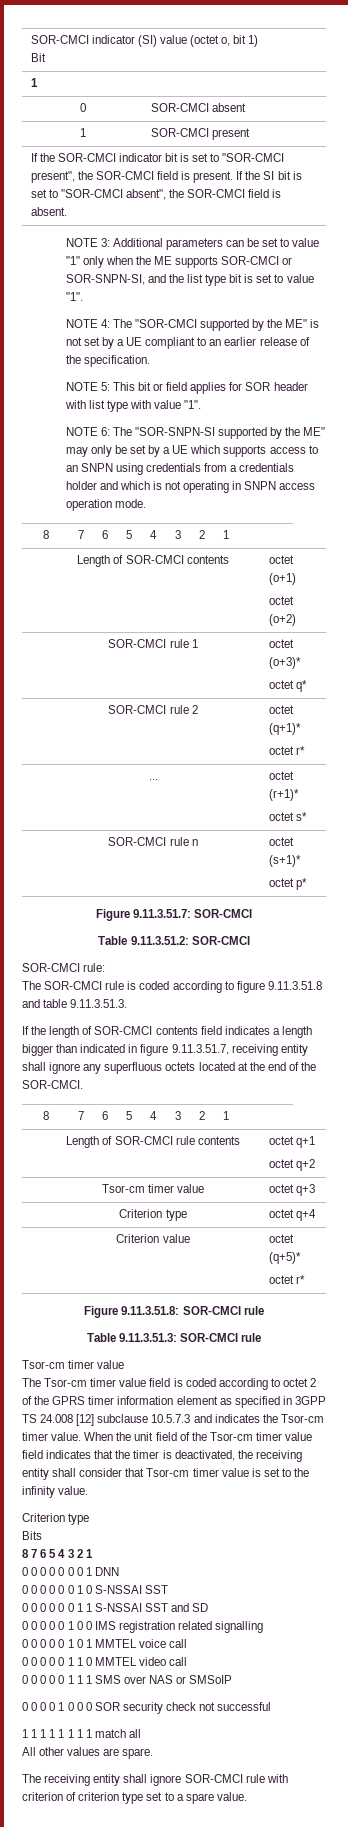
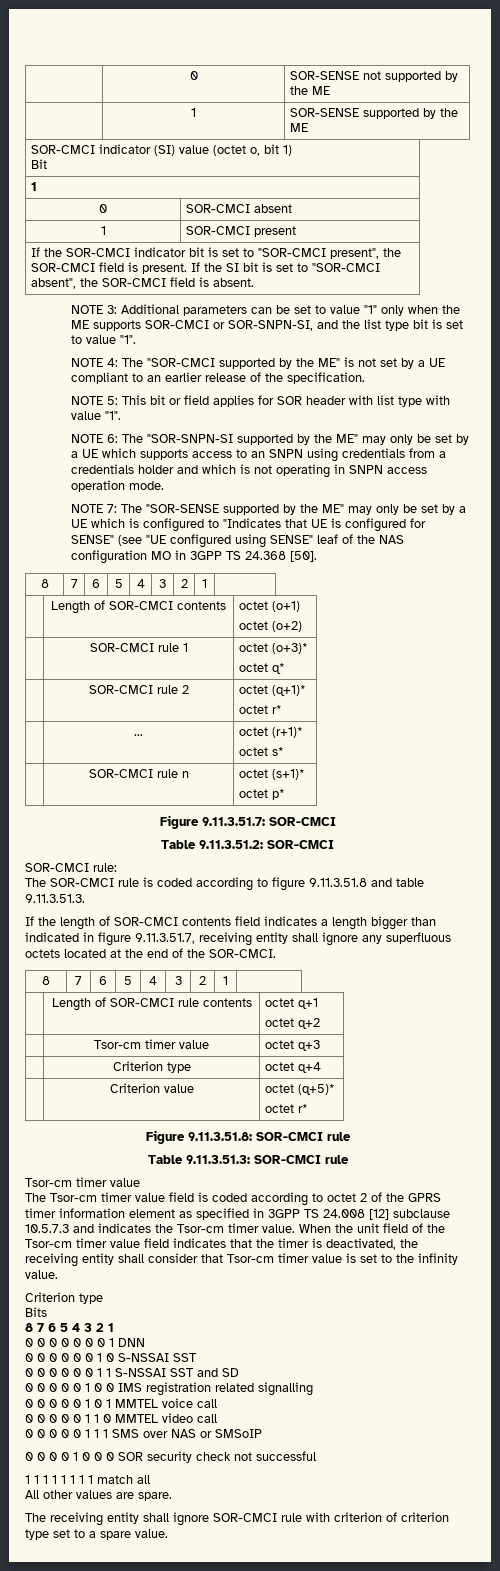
+ | 0 | SOR-SENSE not supported by the ME
+ | 1 | SOR-SENSE supported by the ME
+ NOTE 7: The "SOR-SENSE supported by the ME" may only be set by a UE which is configured to "Indicates that UE is configured for SENSE" (see "UE configured using SENSE" leaf of the NAS configuration MO in 3GPP TS 24.368 [50].

